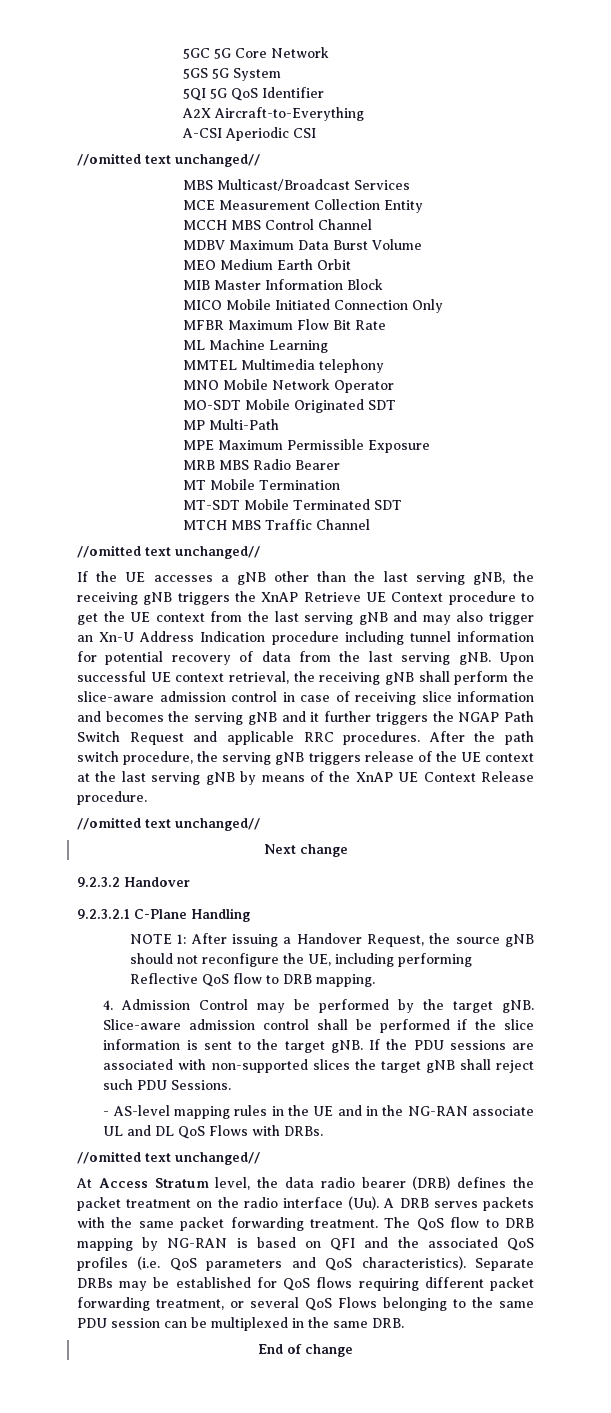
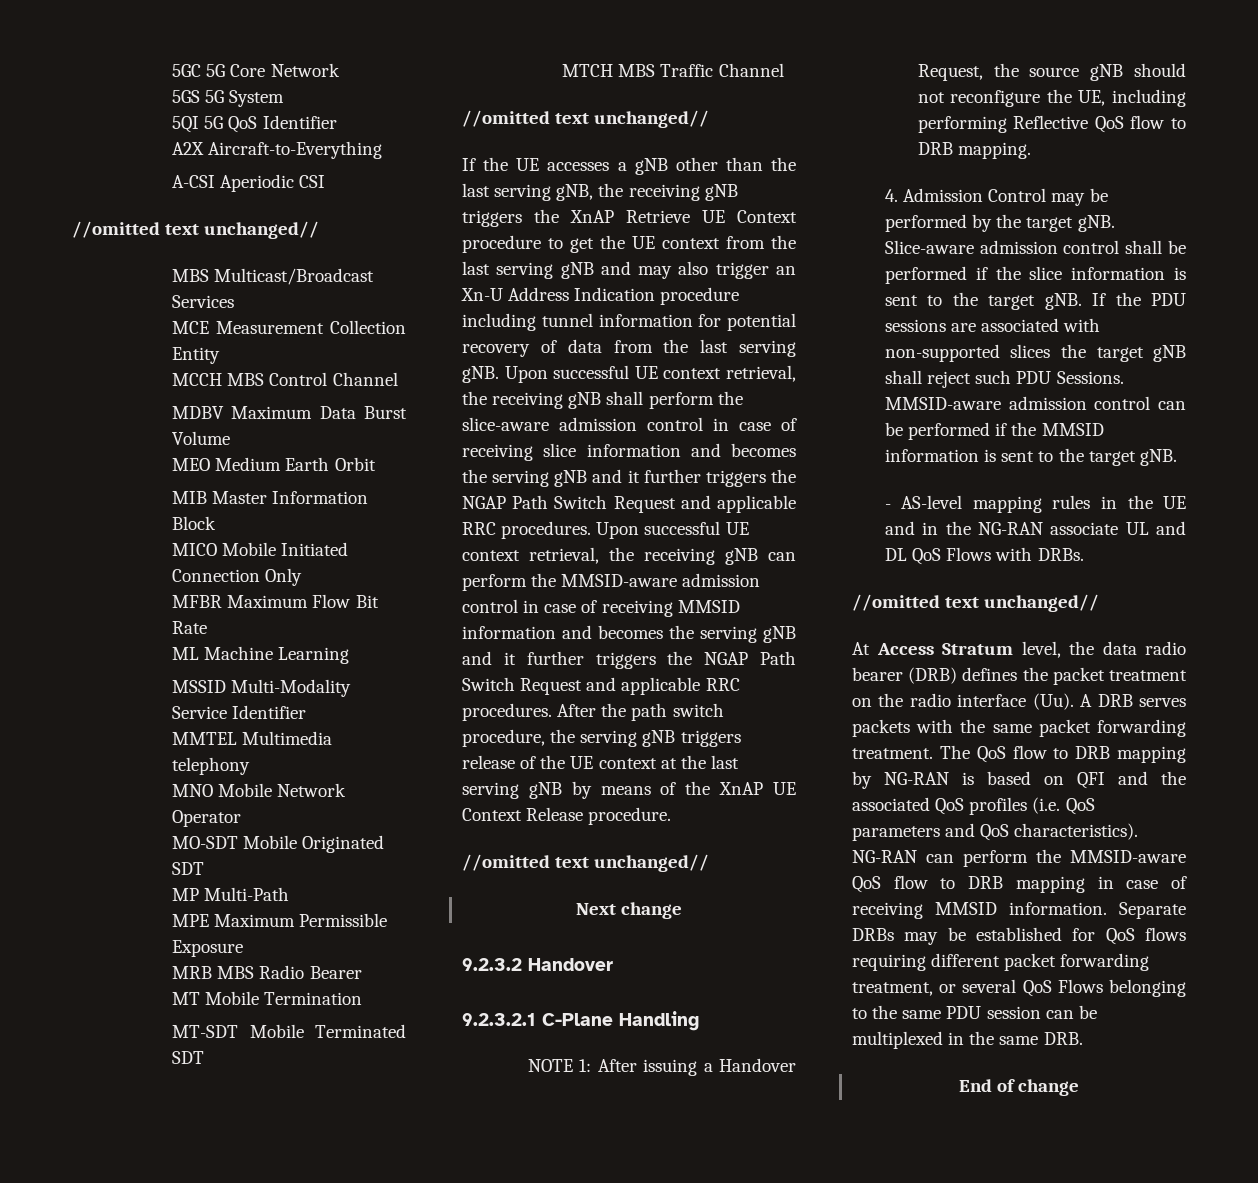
+ MSSID Multi-Modality Service Identifier
+ Upon successful UE context retrieval, the receiving gNB can perform the MMSID-aware admission control in case of receiving MMSID information and becomes the serving gNB and it further triggers the NGAP Path Switch Request and applicable RRC procedures.
+ MMSID-aware admission control can be performed if the MMSID information is sent to the target gNB.
+ NG-RAN can perform the MMSID-aware QoS flow to DRB mapping in case of receiving MMSID information.

